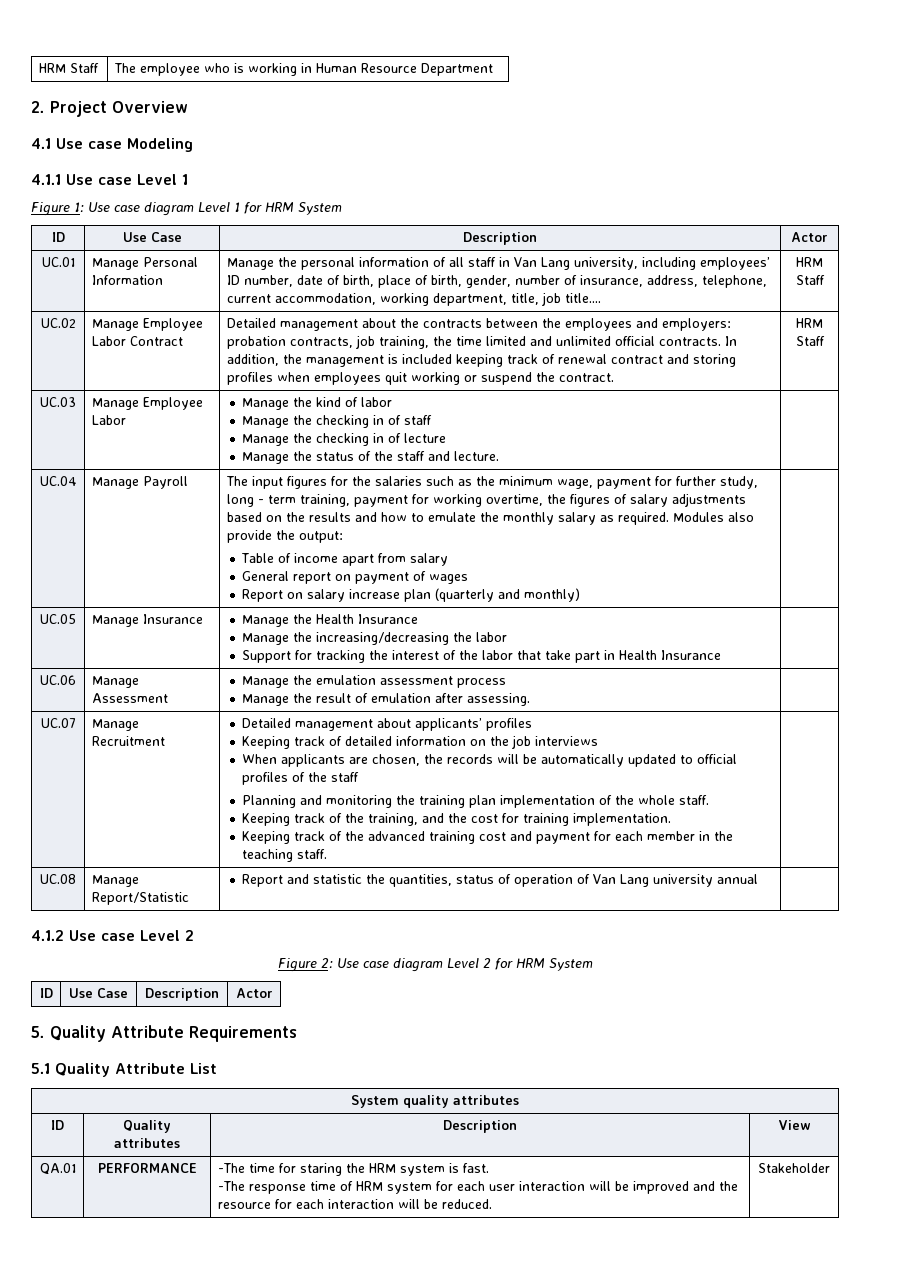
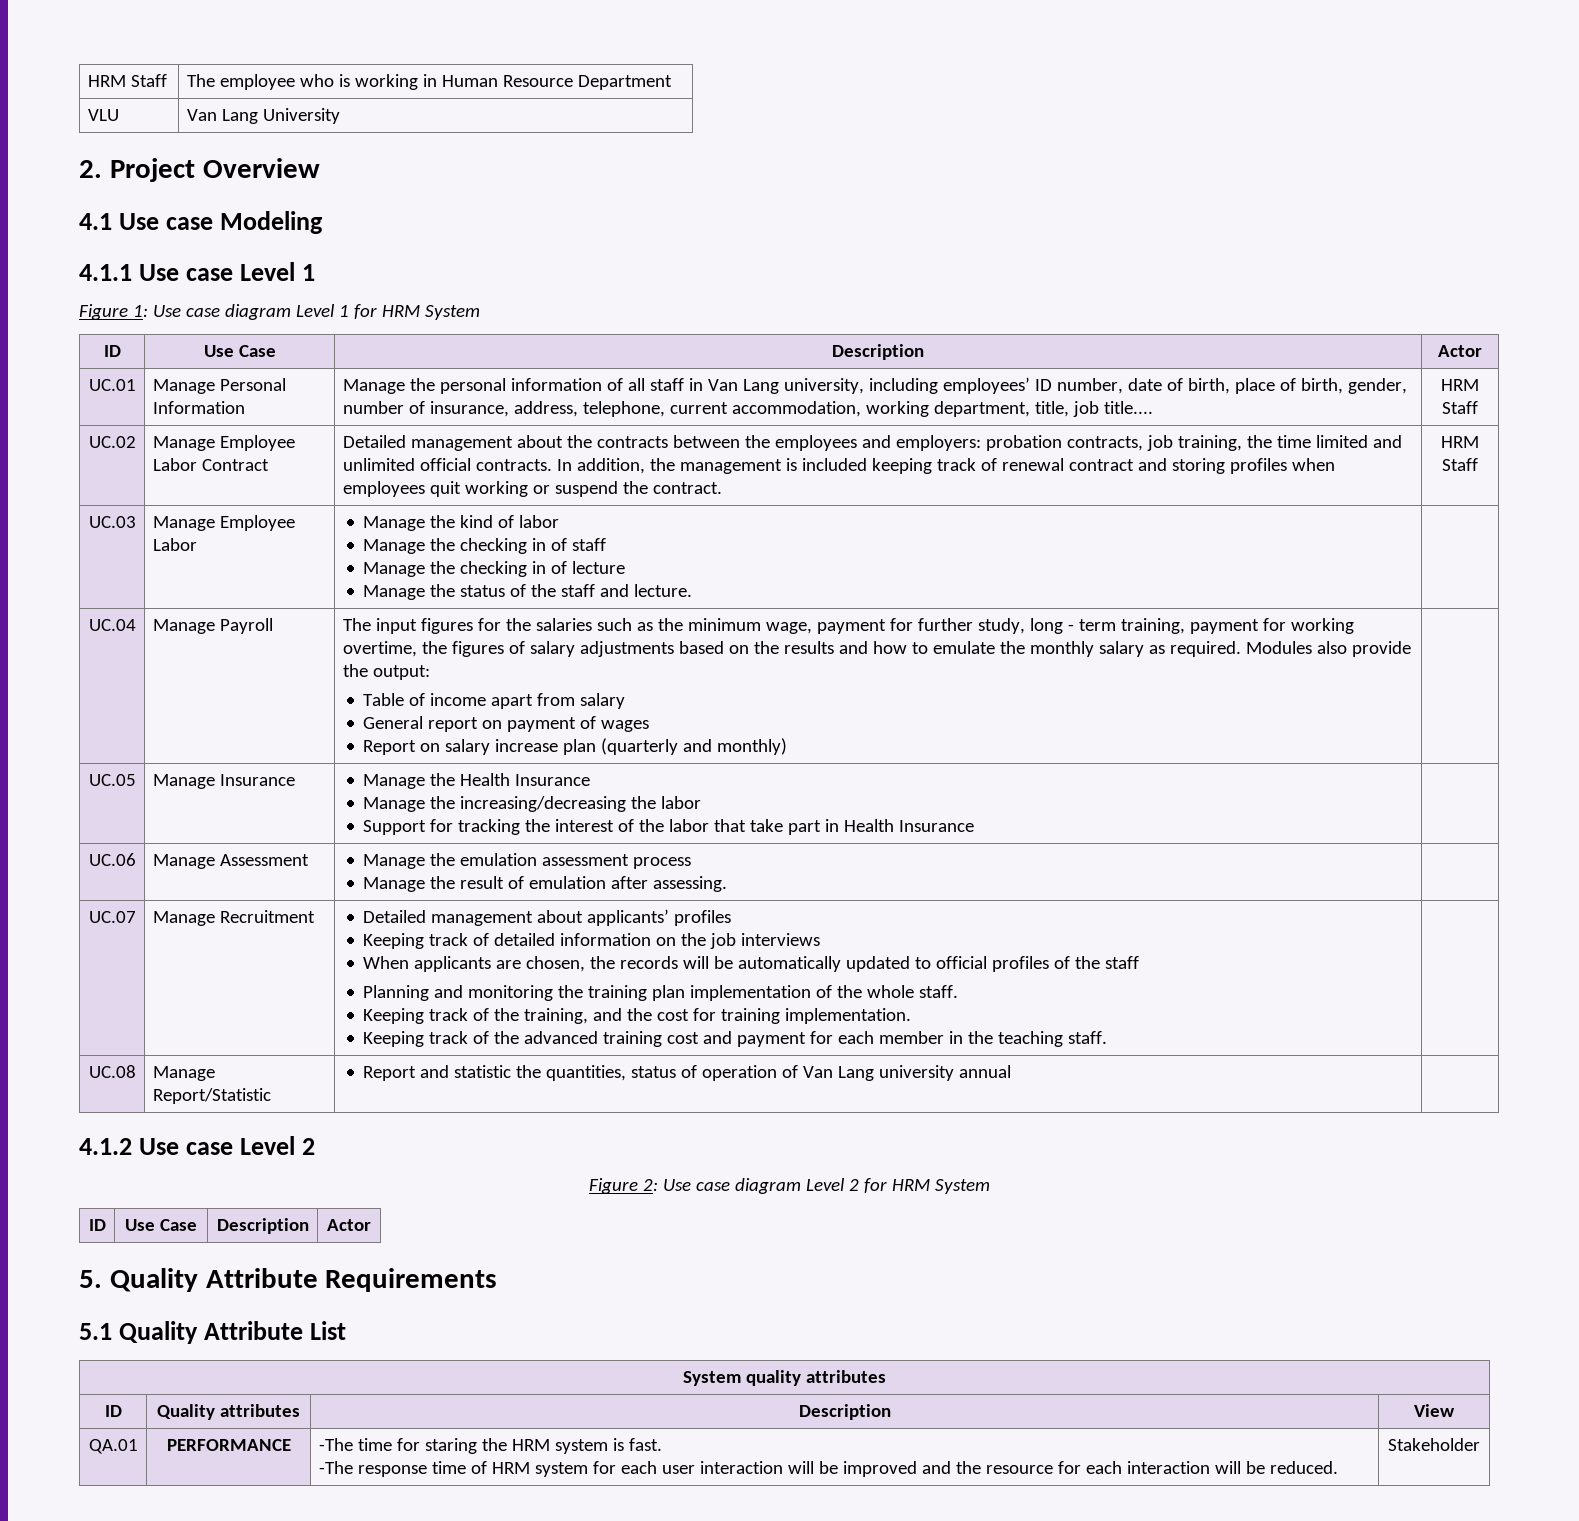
+ VLU | Van Lang University

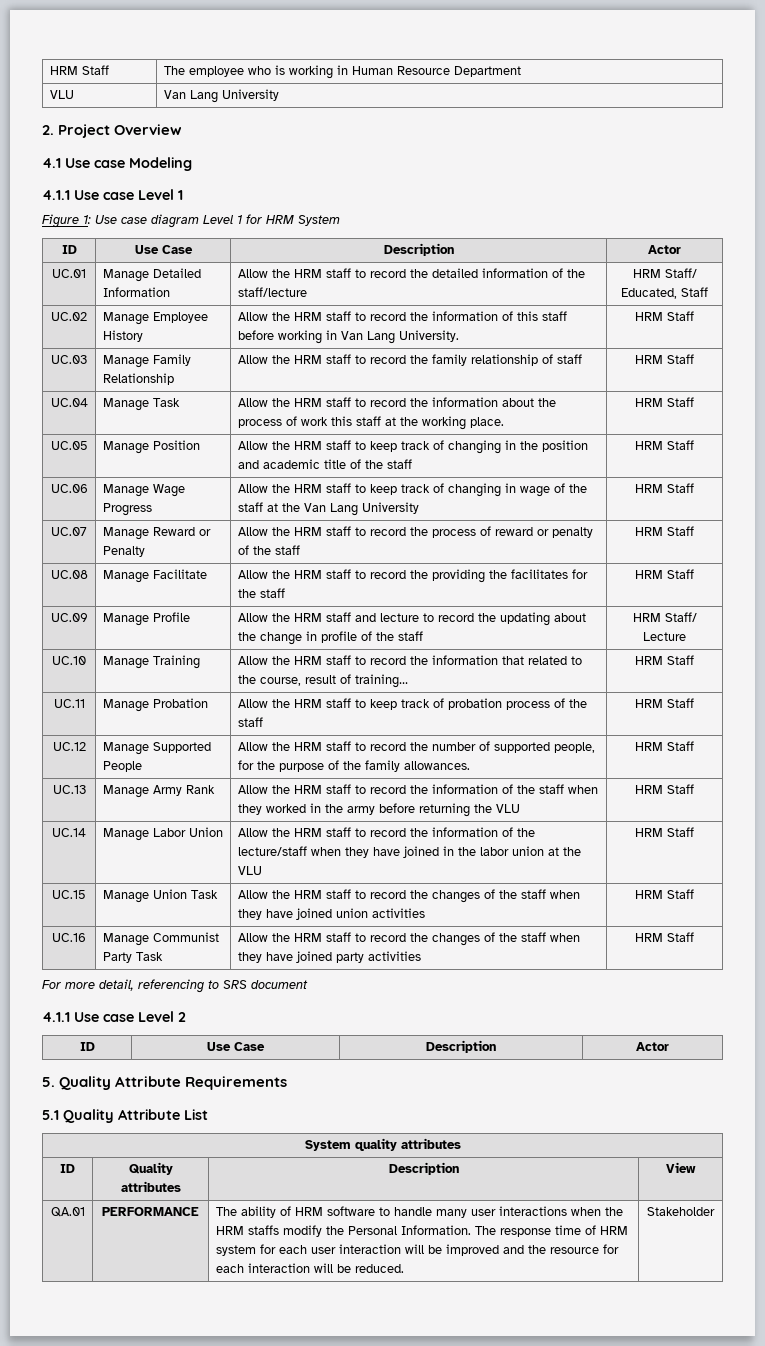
- UC.01 | Manage Personal Information | Manage the personal information of all staff in Van Lang university, including employees’ ID number, date of birth, place of birth, gender, number of insurance, address, telephone, current accommodation, working department, title, job title.... | HRM Staff
+ UC.01 | Manage Detailed Information | Allow the HRM staff to record the detailed information of the staff/lecture | HRM Staff/ Educated, Staff
- Manage Employee Labor Contract | Detailed management about the contracts between the employees and employers: probation contracts, job training, the time limited and unlimited official contracts. In addition, the management is included keeping track of renewal contract and storing profiles when employees quit working or suspend the contract. | HRM Staff
- UC.03 | Manage Employee Labor | Manage the kind of labor
- Manage the checking in of staff
- Manage the checking in of lecture
- Manage the status of the staff and lecture. |
- UC.04 | Manage Payroll | The input figures for the salaries such as the minimum wage, payment for further study, long - term training, payment for working overtime, the figures of salary adjustments based on the results and how to emulate the monthly salary as required. Modules also provide the output:
- Table of income apart from salary
- General report on payment of wages
- Report on salary increase plan (quarterly and monthly) |
- UC.05 | Manage Insurance | Manage the Health Insurance
- Manage the increasing/decreasing the labor
- Support for tracking the interest of the labor that take part in Health Insurance |
- UC.06 | Manage Assessment | Manage the emulation assessment process
- Manage the result of emulation after assessing. |
- UC.07 | Manage Recruitment | Detailed management about applicants’ profiles
- Keeping track of detailed information on the job interviews
- When applicants are chosen, the records will be automatically updated to official profiles of the staff
- Planning and monitoring the training plan implementation of the whole staff.
- Keeping track of the training, and the cost for training implementation.
- Keeping track of the advanced training cost and payment for each member in the teaching staff. |
- UC.08 | Manage Report/Statistic | Report and statistic the quantities, status of operation of Van Lang university annual |
- 4.1.2 Use case Level 2
- Figure 2: Use case diagram Level 2 for HRM System
+ Manage Employee History | Allow the HRM staff to record the information of this staff before working in Van Lang University. | HRM Staff
+ UC.03 | Manage Family Relationship | Allow the HRM staff to record the family relationship of staff | HRM Staff
+ UC.04 | Manage Task | Allow the HRM staff to record the information about the process of work this staff at the working place. | HRM Staff
+ UC.05 | Manage Position | Allow the HRM staff to keep track of changing in the position and academic title of the staff | HRM Staff
+ UC.06 | Manage Wage Progress | Allow the HRM staff to keep track of changing in wage of the staff at the Van Lang University | HRM Staff
+ UC.07 | Manage Reward or Penalty | Allow the HRM staff to record the process of reward or penalty of the staff | HRM Staff
+ UC.08 | Manage Facilitate | Allow the HRM staff to record the providing the facilitates for the staff | HRM Staff
+ UC.09 | Manage Profile | Allow the HRM staff and lecture to record the updating about the change in profile of the staff | HRM Staff/ Lecture
+ UC.10 | Manage Training | Allow the HRM staff to record the information that related to the course, result of training… | HRM Staff
+ UC.11 | Manage Probation | Allow the HRM staff to keep track of probation process of the staff | HRM Staff
+ UC.12 | Manage Supported People | Allow the HRM staff to record the number of supported people, for the purpose of the family allowances. | HRM Staff
+ UC.13 | Manage Army Rank | Allow the HRM staff to record the information of the staff when they worked in the army before returning the VLU | HRM Staff
+ UC.14 | Manage Labor Union | Allow the HRM staff to record the information of the lecture/staff when they have joined in the labor union at the VLU | HRM Staff
+ UC.15 | Manage Union Task | Allow the HRM staff to record the changes of the staff when they have joined union activities | HRM Staff
+ UC.16 | Manage Communist Party Task | Allow the HRM staff to record the changes of the staff when they have joined party activities | HRM Staff
+ For more detail, referencing to SRS document
+ 4.1.1 Use case Level 2
- -The time for staring the HRM system is fast.
- -The response time of HRM system for each user interaction will be improved and the resource for each interaction will be reduced.
+ The ability of HRM software to handle many user interactions when the HRM staffs modify the Personal Information. The response time of HRM system for each user interaction will be improved and the resource for each interaction will be reduced.

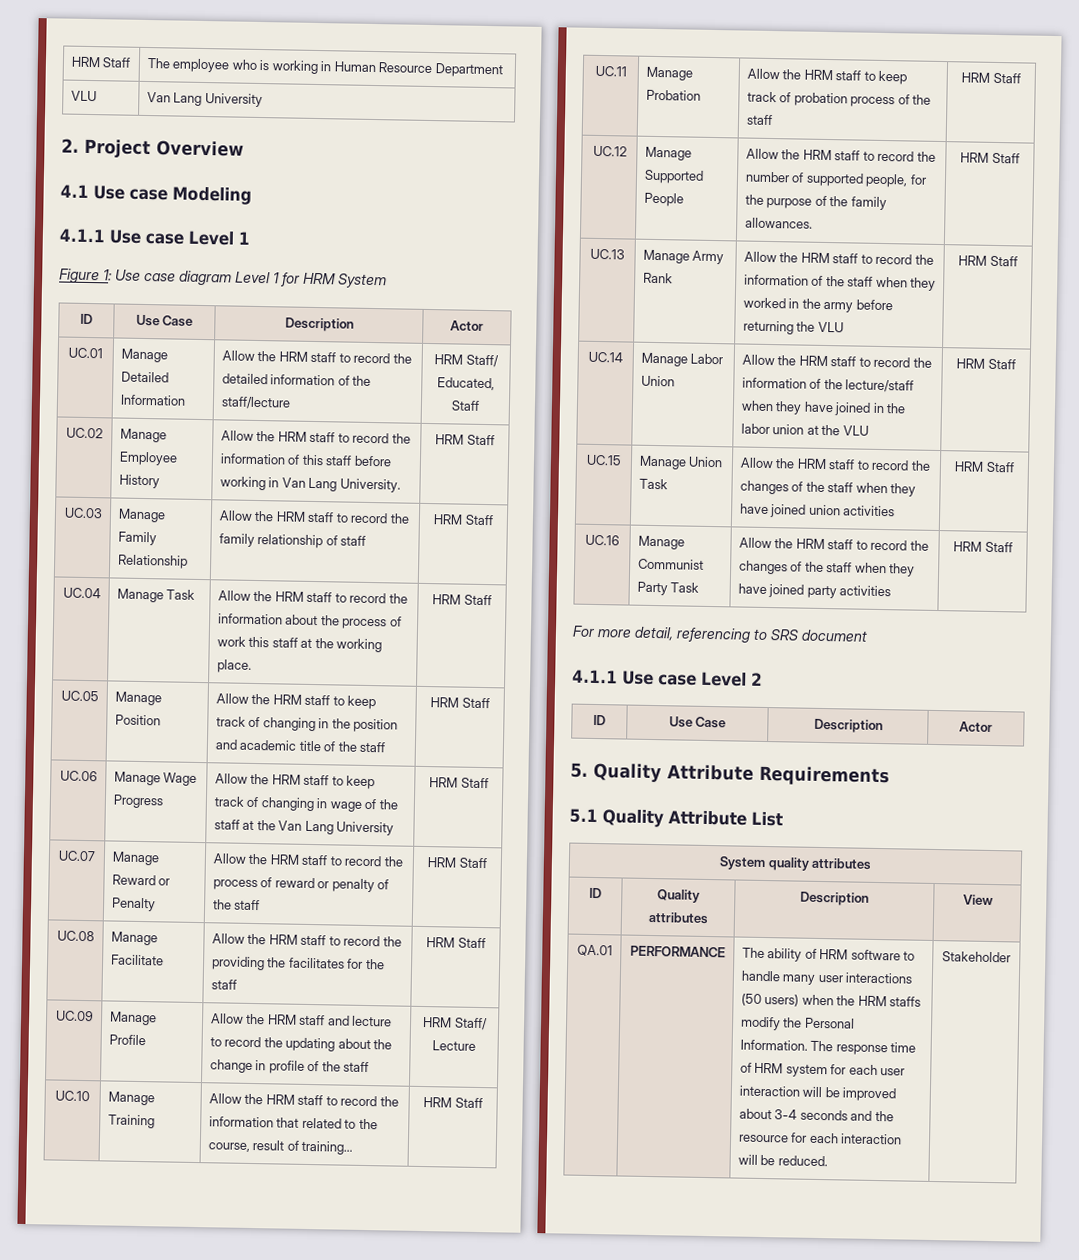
- The ability of HRM software to handle many user interactions when the HRM staffs modify the Personal Information.
+ The ability of HRM software to handle many user interactions (50 users) when the HRM staffs modify the Personal Information.
- The response time of HRM system for each user interaction will be improved and the resource for each interaction will be reduced.
+ The response time of HRM system for each user interaction will be improved about 3-4 seconds and the resource for each interaction will be reduced.

